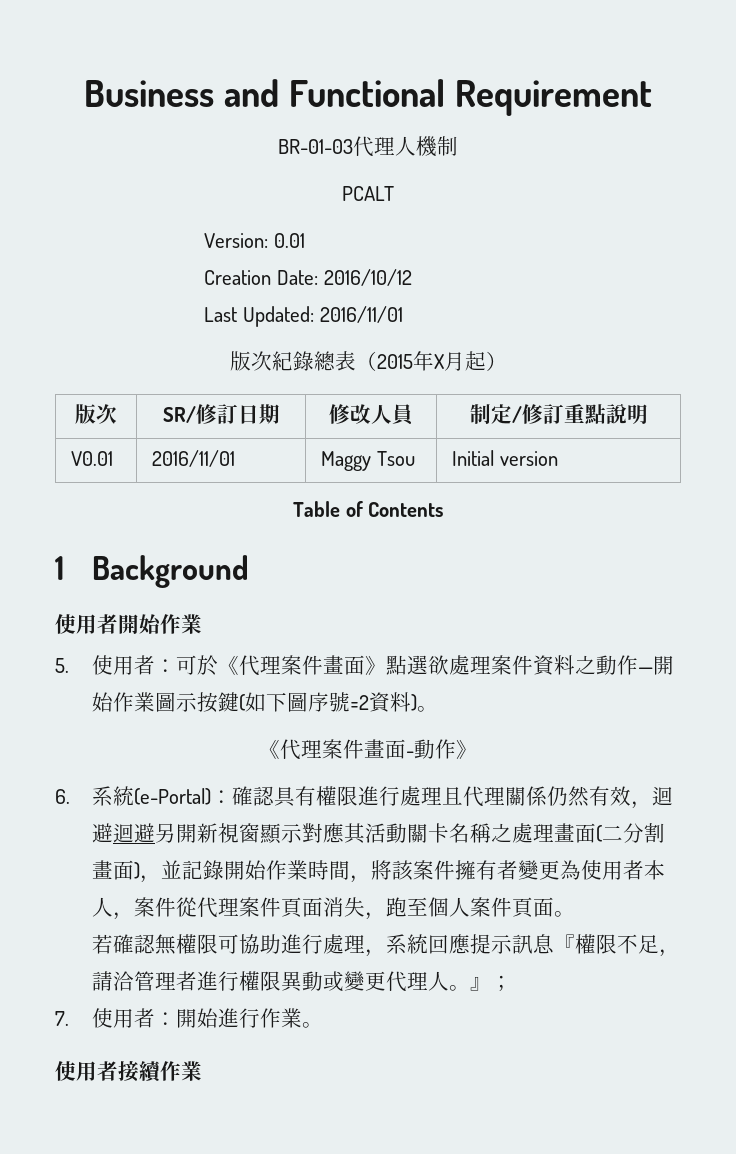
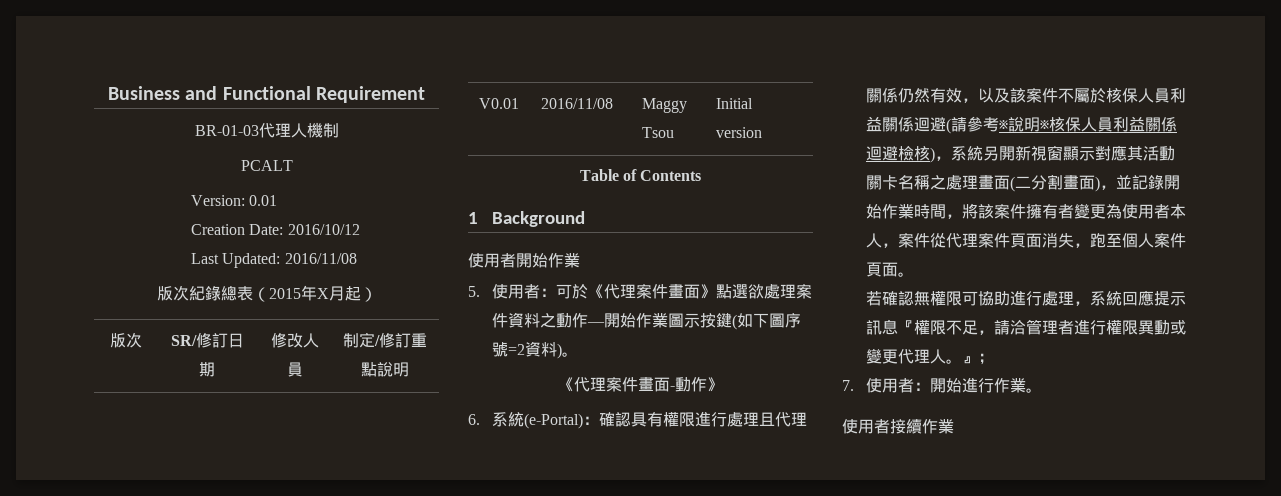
- Last Updated: 2016/11/01
+ Last Updated: 2016/11/08
- V0.01 | 2016/11/01 | Maggy Tsou | Initial version
+ V0.01 | 2016/11/08 | Maggy Tsou | Initial version
- 6.系統(e-Portal)：確認具有權限進行處理且代理關係仍然有效，迴避迴避另開新視窗顯示對應其活動關卡名稱之處理畫面(二分割畫面)，並記錄開始作業時間，將該案件擁有者變更為使用者本人，案件從代理案件頁面消失，跑至個人案件頁面。
+ 6.系統(e-Portal)：確認具有權限進行處理且代理關係仍然有效，以及該案件不屬於核保人員利益關係迴避(請參考※說明※核保人員利益關係迴避檢核)，系統另開新視窗顯示對應其活動關卡名稱之處理畫面(二分割畫面)，並記錄開始作業時間，將該案件擁有者變更為使用者本人，案件從代理案件頁面消失，跑至個人案件頁面。

